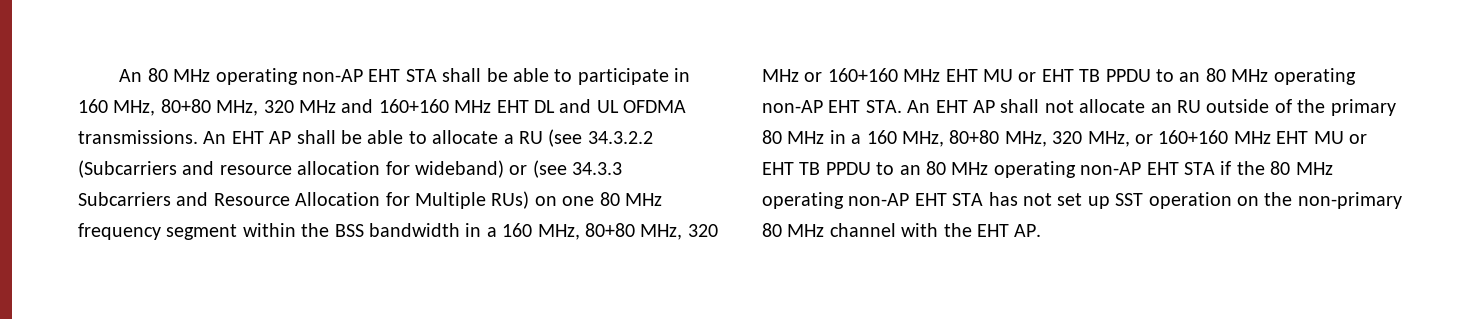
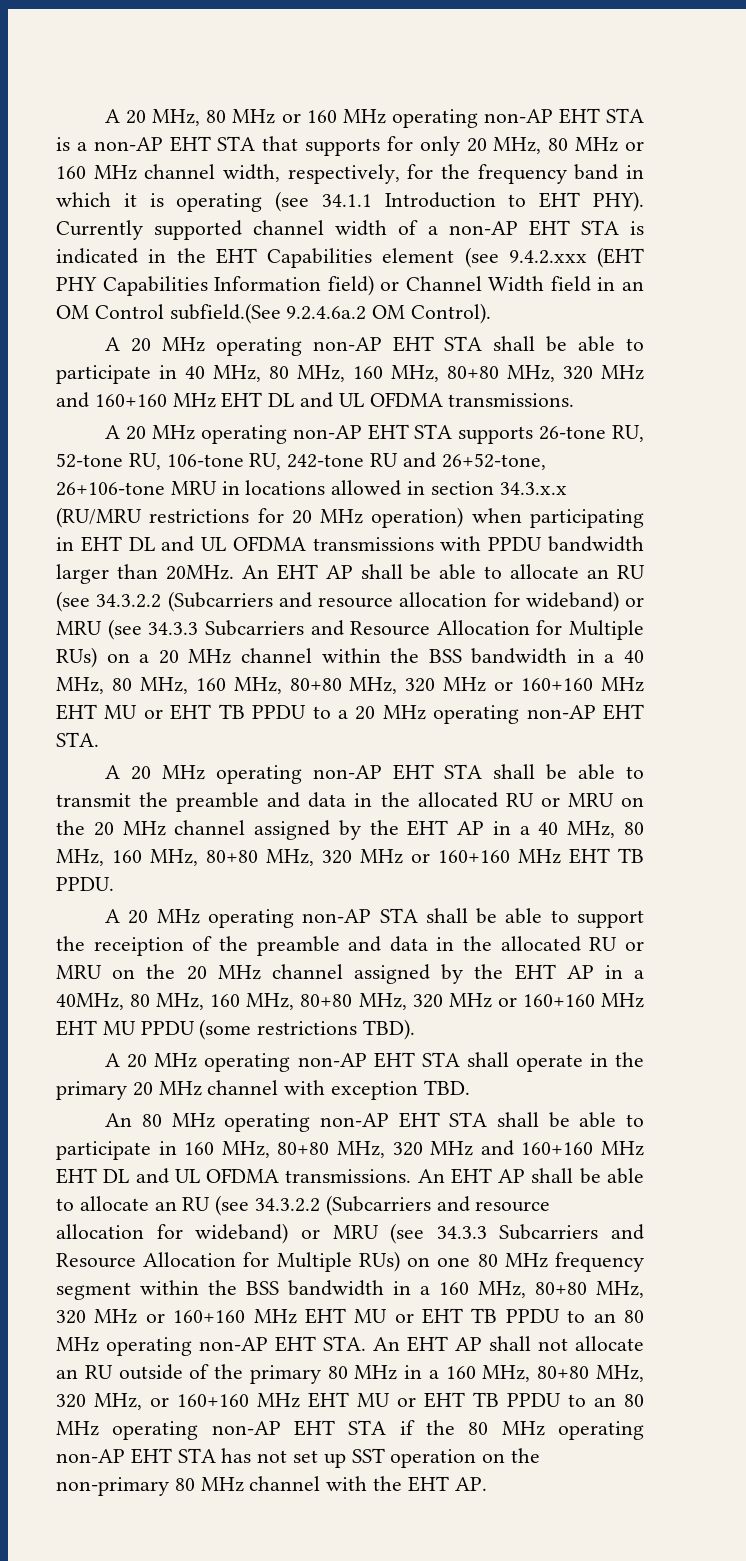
+ A 20 MHz, 80 MHz or 160 MHz operating non-AP EHT STA is a non-AP EHT STA that supports for only 20 MHz, 80 MHz or 160 MHz channel width, respectively, for the frequency band in which it is operating (see 34.1.1 Introduction to EHT PHY). Currently supported channel width of a non-AP EHT STA is indicated in the EHT Capabilities element (see 9.4.2.xxx (EHT PHY Capabilities Information field) or Channel Width field in an OM Control subfield.(See 9.2.4.6a.2 OM Control).
+ A 20 MHz operating non-AP EHT STA shall be able to participate in 40 MHz, 80 MHz, 160 MHz, 80+80 MHz, 320 MHz and 160+160 MHz EHT DL and UL OFDMA transmissions.
+ A 20 MHz operating non-AP EHT STA supports 26-tone RU, 52-tone RU, 106-tone RU, 242-tone RU and 26+52-tone, 26+106-tone MRU in locations allowed in section 34.3.x.x (RU/MRU restrictions for 20 MHz operation) when participating in EHT DL and UL OFDMA transmissions with PPDU bandwidth larger than 20MHz. An EHT AP shall be able to allocate an RU (see 34.3.2.2 (Subcarriers and resource allocation for wideband) or MRU (see 34.3.3 Subcarriers and Resource Allocation for Multiple RUs) on a 20 MHz channel within the BSS bandwidth in a 40 MHz, 80 MHz, 160 MHz, 80+80 MHz, 320 MHz or 160+160 MHz EHT MU or EHT TB PPDU to a 20 MHz operating non-AP EHT STA.
+ A 20 MHz operating non-AP EHT STA shall be able to transmit the preamble and data in the allocated RU or MRU on the 20 MHz channel assigned by the EHT AP in a 40 MHz, 80 MHz, 160 MHz, 80+80 MHz, 320 MHz or 160+160 MHz EHT TB PPDU.
+ A 20 MHz operating non-AP STA shall be able to support the receiption of the preamble and data in the allocated RU or MRU on the 20 MHz channel assigned by the EHT AP in a 40MHz, 80 MHz, 160 MHz, 80+80 MHz, 320 MHz or 160+160 MHz EHT MU PPDU (some restrictions TBD).
+ A 20 MHz operating non-AP EHT STA shall operate in the primary 20 MHz channel with exception TBD.
- An EHT AP shall be able to allocate a RU (see 34.3.2.2 (Subcarriers and resource allocation for wideband) or (see 34.3.3 Subcarriers and Resource Allocation for Multiple RUs) on one 80 MHz frequency segment within the BSS bandwidth in a 160 MHz, 80+80 MHz, 320 MHz or 160+160 MHz EHT MU or EHT TB PPDU to an 80 MHz operating non-AP EHT STA. An EHT AP shall not allocate an RU outside of the primary 80 MHz in a 160 MHz, 80+80 MHz, 320 MHz, or 160+160 MHz EHT MU or EHT TB PPDU to an 80 MHz operating non-AP EHT STA if the 80 MHz operating non-AP EHT STA has not set up SST operation on the non-primary 80 MHz channel with the EHT AP.
+ An EHT AP shall be able to allocate an RU (see 34.3.2.2 (Subcarriers and resource allocation for wideband) or MRU (see 34.3.3 Subcarriers and Resource Allocation for Multiple RUs) on one 80 MHz frequency segment within the BSS bandwidth in a 160 MHz, 80+80 MHz, 320 MHz or 160+160 MHz EHT MU or EHT TB PPDU to an 80 MHz operating non-AP EHT STA. An EHT AP shall not allocate an RU outside of the primary 80 MHz in a 160 MHz, 80+80 MHz, 320 MHz, or 160+160 MHz EHT MU or EHT TB PPDU to an 80 MHz operating non-AP EHT STA if the 80 MHz operating non-AP EHT STA has not set up SST operation on the non-primary 80 MHz channel with the EHT AP.

